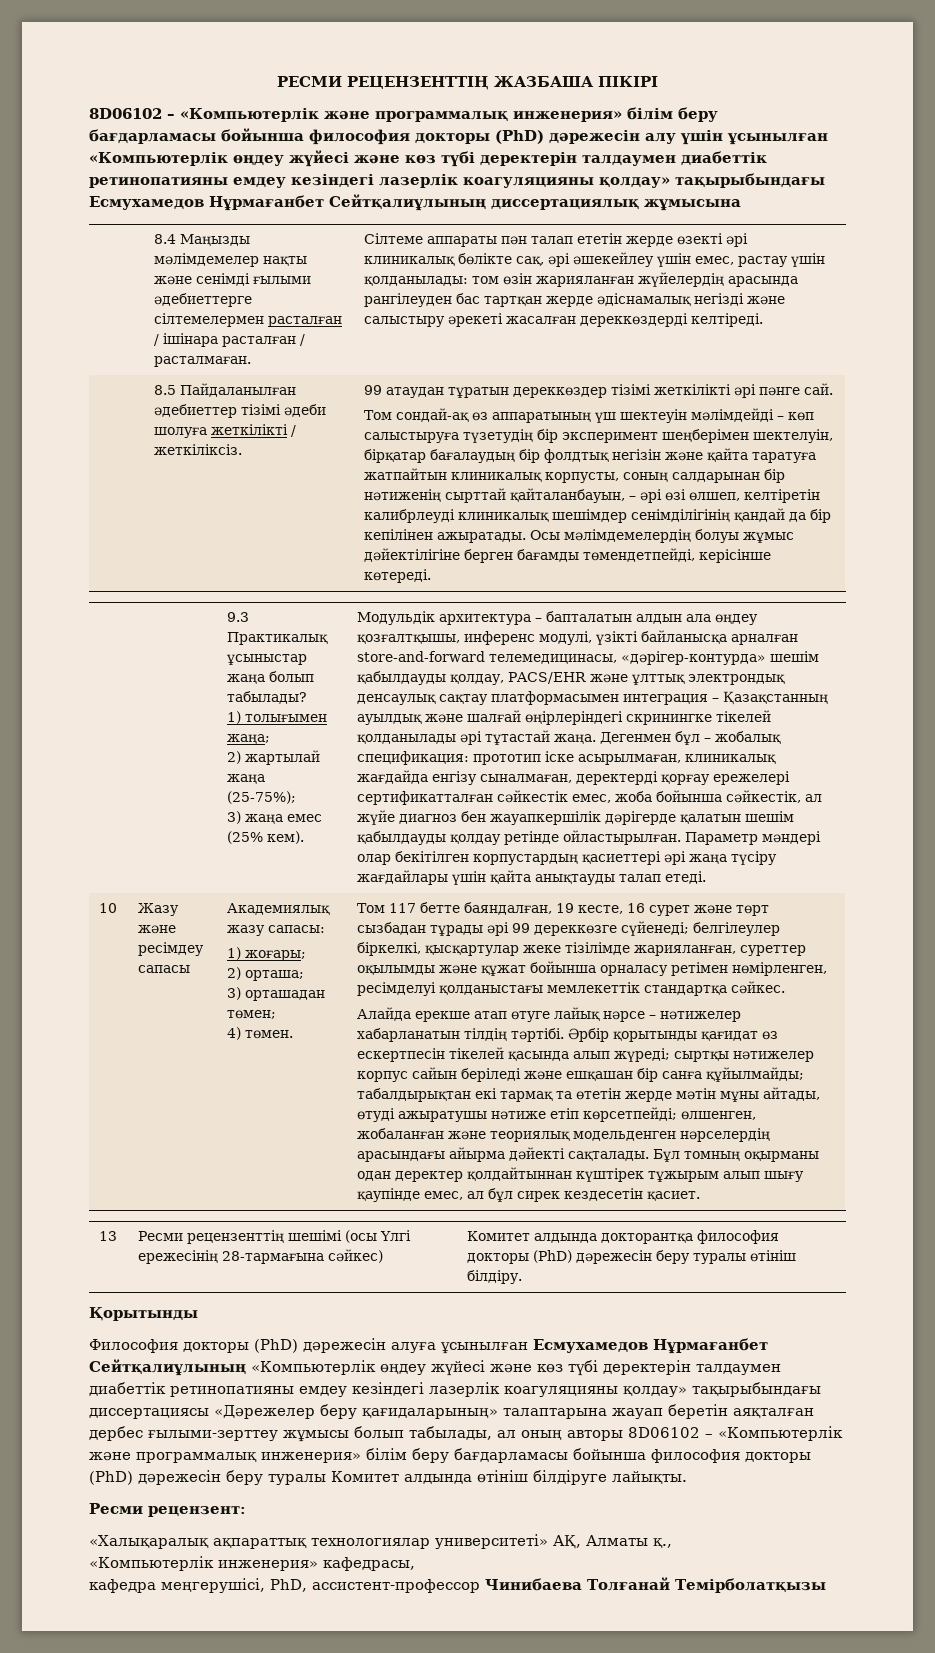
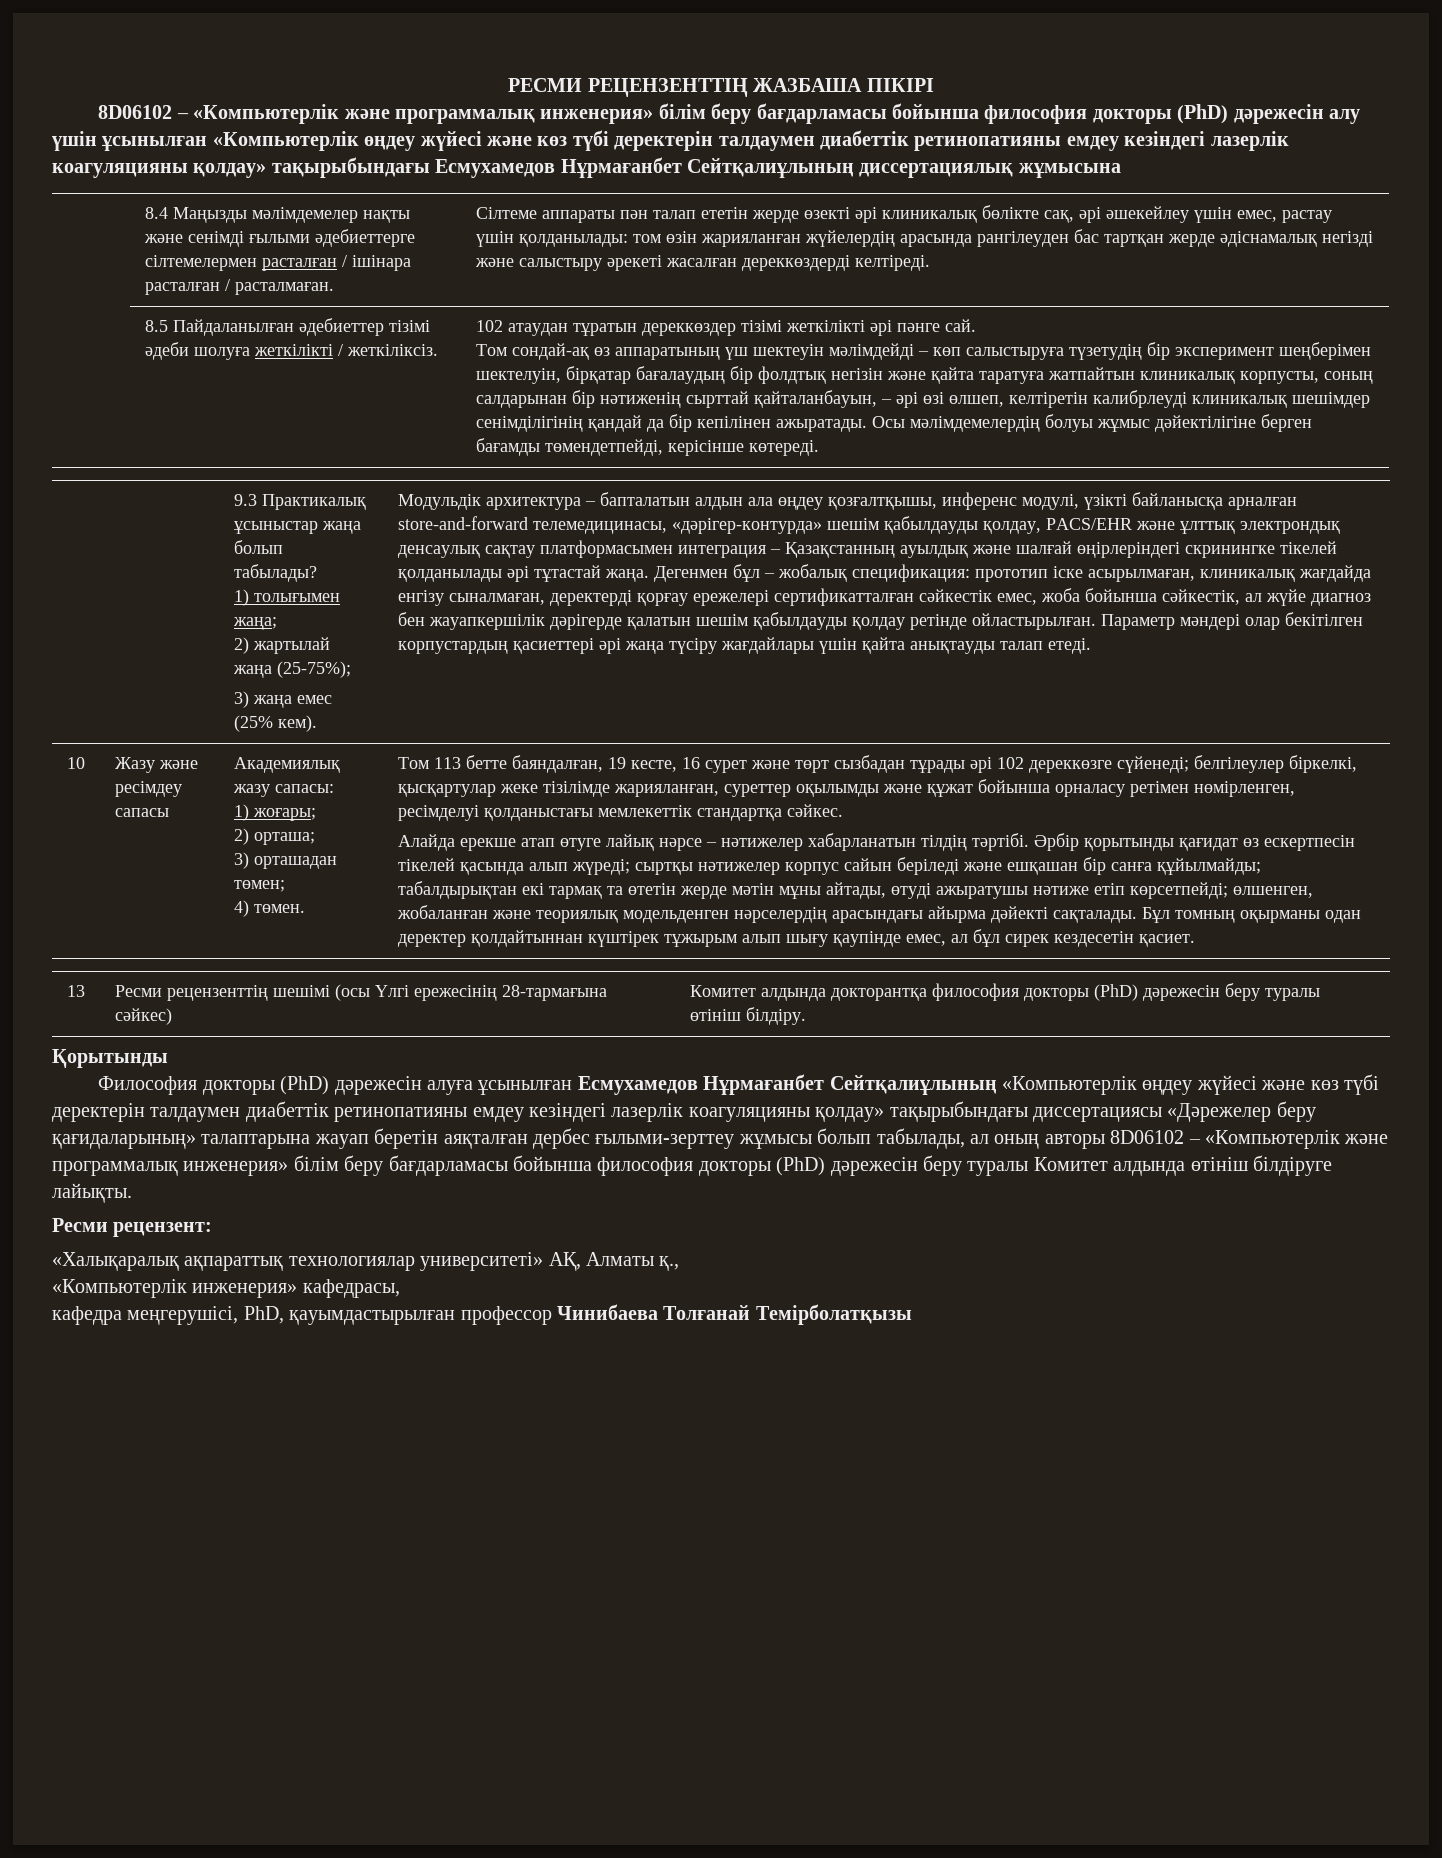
- 99 атаудан тұратын дереккөздер тізімі жеткілікті әрі пәнге сай.
+ 102 атаудан тұратын дереккөздер тізімі жеткілікті әрі пәнге сай.
- Том 117 бетте баяндалған, 19 кесте, 16 сурет және төрт сызбадан тұрады әрі 99 дереккөзге сүйенеді; белгілеулер біркелкі, қысқартулар жеке тізілімде жарияланған, суреттер оқылымды және құжат бойынша орналасу ретімен нөмірленген, ресімделуі қолданыстағы мемлекеттік стандартқа сәйкес.
+ Том 113 бетте баяндалған, 19 кесте, 16 сурет және төрт сызбадан тұрады әрі 102 дереккөзге сүйенеді; белгілеулер біркелкі, қысқартулар жеке тізілімде жарияланған, суреттер оқылымды және құжат бойынша орналасу ретімен нөмірленген, ресімделуі қолданыстағы мемлекеттік стандартқа сәйкес.
- кафедра меңгерушісі, PhD, ассистент-профессор Чинибаева Толғанай Темірболатқызы
+ кафедра меңгерушісі, PhD, қауымдастырылған профессор Чинибаева Толғанай Темірболатқызы

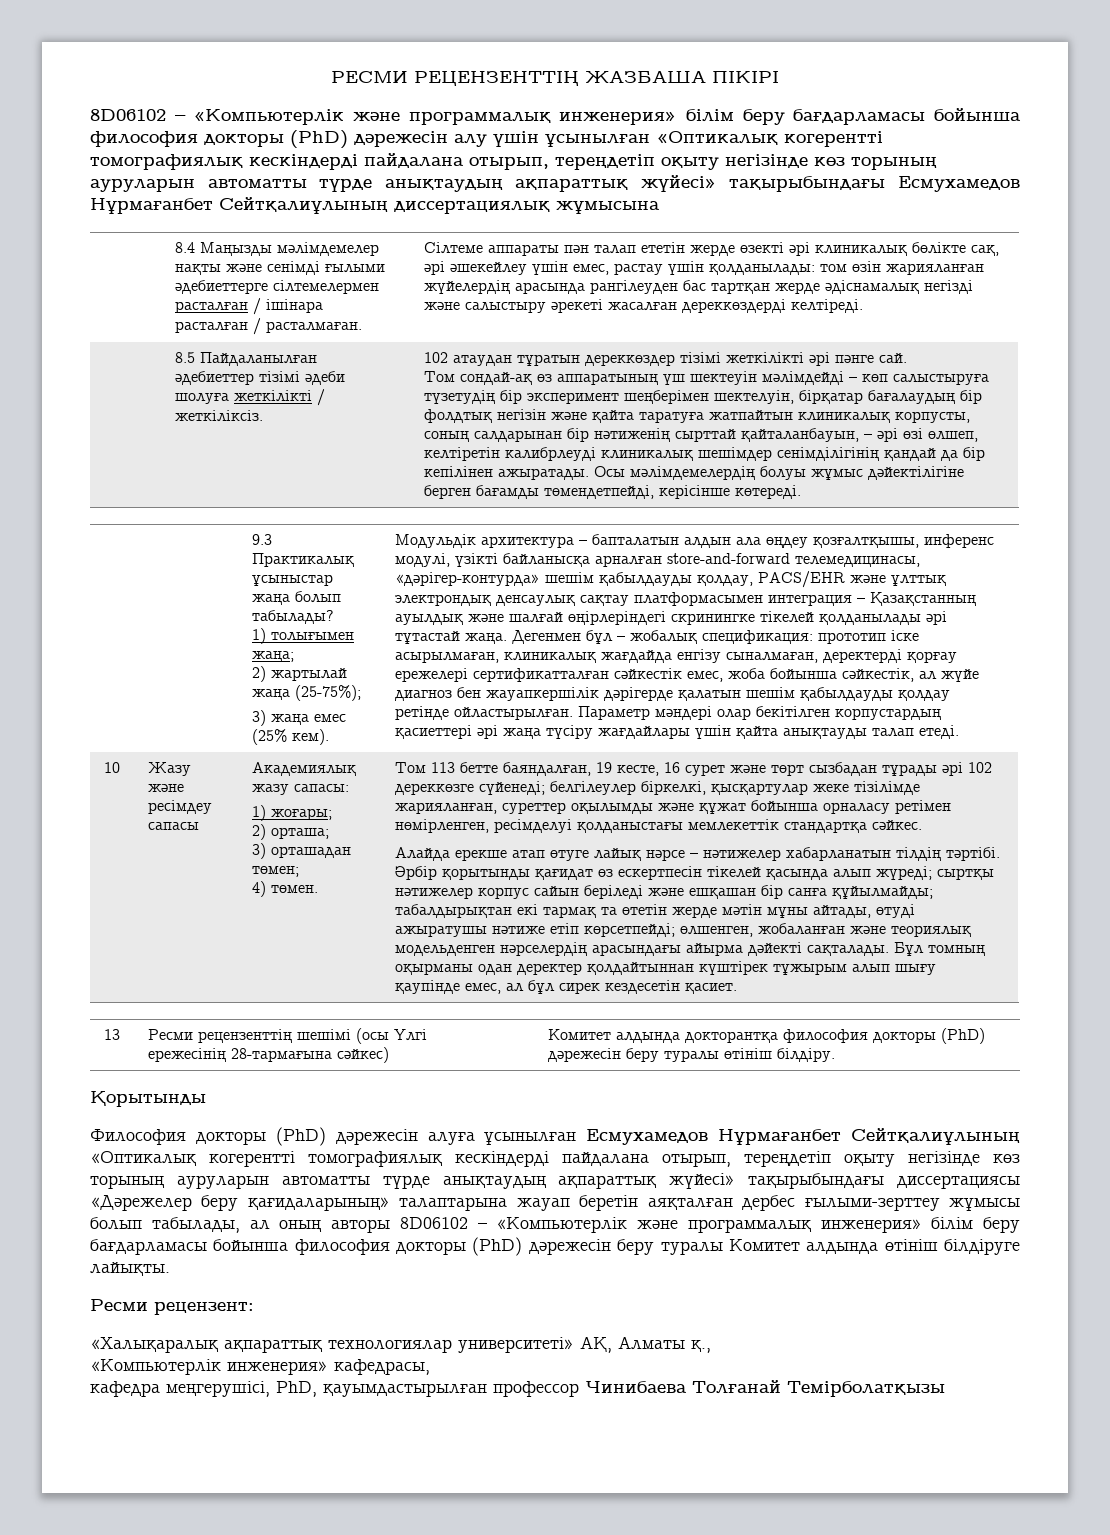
- 8D06102 – «Компьютерлік және программалық инженерия» білім беру бағдарламасы бойынша философия докторы (PhD) дәрежесін алу үшін ұсынылған «Компьютерлік өңдеу жүйесі және көз түбі деректерін талдаумен диабеттік ретинопатияны емдеу кезіндегі лазерлік коагуляцияны қолдау» тақырыбындағы Есмухамедов Нұрмағанбет Сейтқалиұлының диссертациялық жұмысына
+ 8D06102 – «Компьютерлік және программалық инженерия» білім беру бағдарламасы бойынша философия докторы (PhD) дәрежесін алу үшін ұсынылған «Оптикалық когерентті томографиялық кескіндерді пайдалана отырып, тереңдетіп оқыту негізінде көз торының ауруларын автоматты түрде анықтаудың ақпараттық жүйесі» тақырыбындағы Есмухамедов Нұрмағанбет Сейтқалиұлының диссертациялық жұмысына
- Философия докторы (PhD) дәрежесін алуға ұсынылған Есмухамедов Нұрмағанбет Сейтқалиұлының «Компьютерлік өңдеу жүйесі және көз түбі деректерін талдаумен диабеттік ретинопатияны емдеу кезіндегі лазерлік коагуляцияны қолдау» тақырыбындағы диссертациясы «Дәрежелер беру қағидаларының» талаптарына жауап беретін аяқталған дербес ғылыми-зерттеу жұмысы болып табылады, ал оның авторы 8D06102 – «Компьютерлік және программалық инженерия» білім беру бағдарламасы бойынша философия докторы (PhD) дәрежесін беру туралы Комитет алдында өтініш білдіруге лайықты.
+ Философия докторы (PhD) дәрежесін алуға ұсынылған Есмухамедов Нұрмағанбет Сейтқалиұлының «Оптикалық когерентті томографиялық кескіндерді пайдалана отырып, тереңдетіп оқыту негізінде көз торының ауруларын автоматты түрде анықтаудың ақпараттық жүйесі» тақырыбындағы диссертациясы «Дәрежелер беру қағидаларының» талаптарына жауап беретін аяқталған дербес ғылыми-зерттеу жұмысы болып табылады, ал оның авторы 8D06102 – «Компьютерлік және программалық инженерия» білім беру бағдарламасы бойынша философия докторы (PhD) дәрежесін беру туралы Комитет алдында өтініш білдіруге лайықты.

